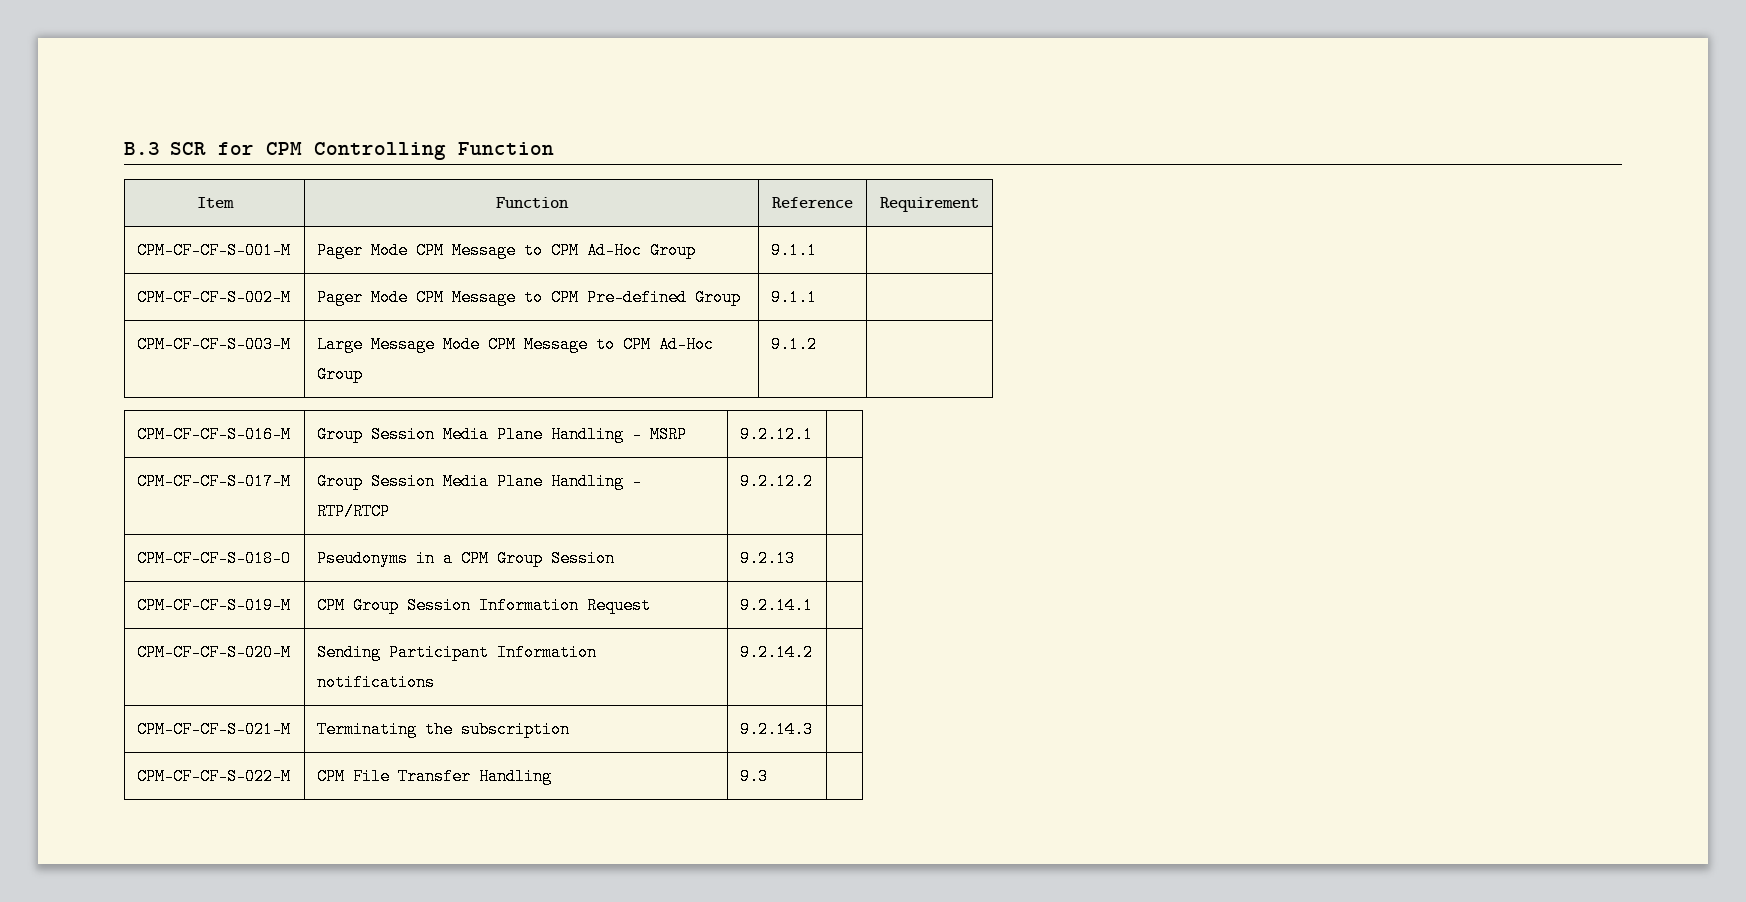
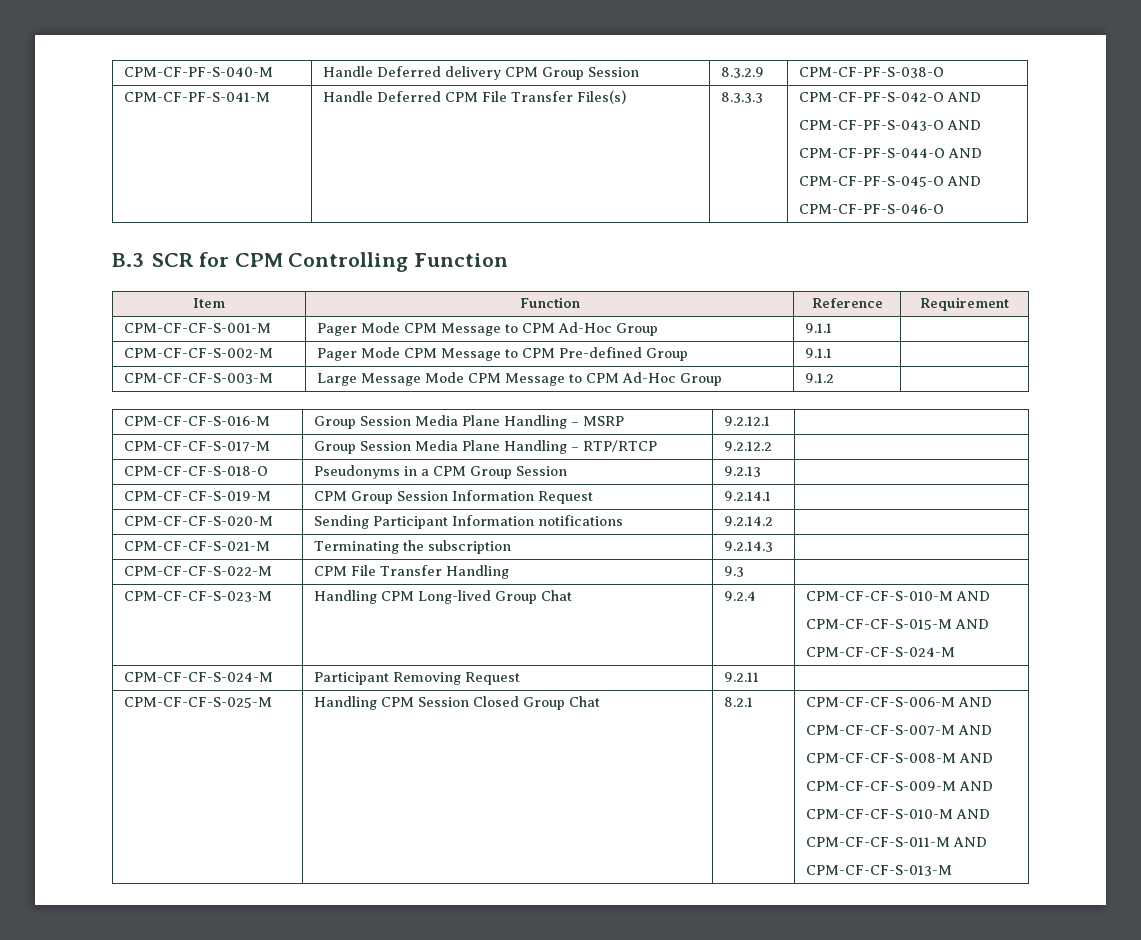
+ CPM-CF-PF-S-040-M | Handle Deferred delivery CPM Group Session | 8.3.2.9 | CPM-CF-PF-S-038-O
+ CPM-CF-PF-S-041-M | Handle Deferred CPM File Transfer Files(s) | 8.3.3.3 | CPM-CF-PF-S-042-O AND
+ CPM-CF-PF-S-043-O AND
+ CPM-CF-PF-S-044-O AND
+ CPM-CF-PF-S-045-O AND
+ CPM-CF-PF-S-046-O
+ CPM-CF-CF-S-023-M | Handling CPM Long-lived Group Chat | 9.2.4 | CPM-CF-CF-S-010-M AND
+ CPM-CF-CF-S-015-M AND
+ CPM-CF-CF-S-024-M
+ CPM-CF-CF-S-024-M | Participant Removing Request | 9.2.11 |
+ CPM-CF-CF-S-025-M | Handling CPM Session Closed Group Chat | 8.2.1 | CPM-CF-CF-S-006-M AND
+ CPM-CF-CF-S-007-M AND
+ CPM-CF-CF-S-008-M AND
+ CPM-CF-CF-S-009-M AND
+ CPM-CF-CF-S-010-M AND
+ CPM-CF-CF-S-011-M AND
+ CPM-CF-CF-S-013-M

